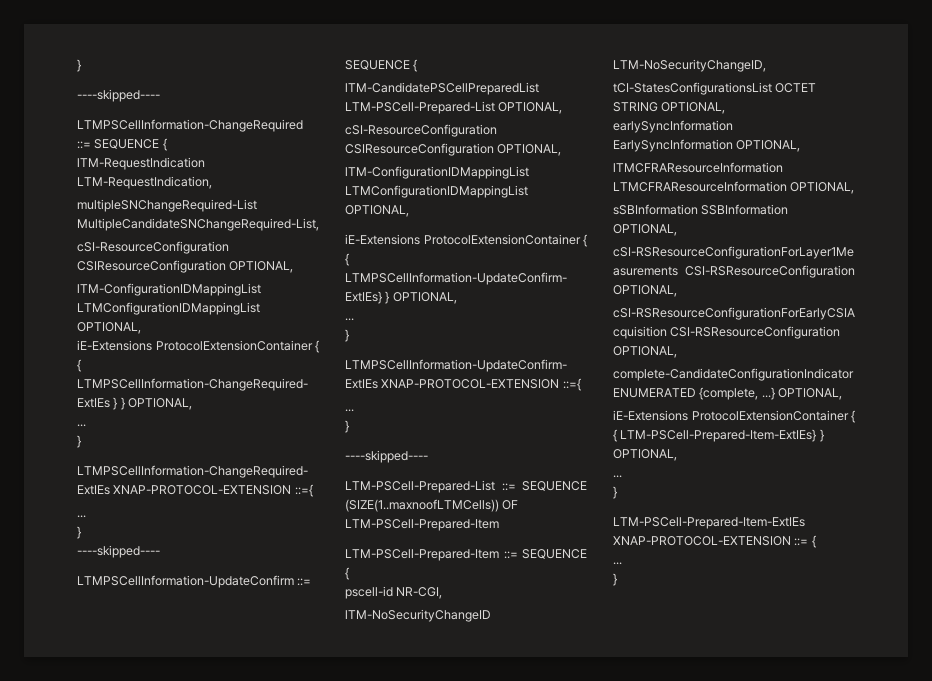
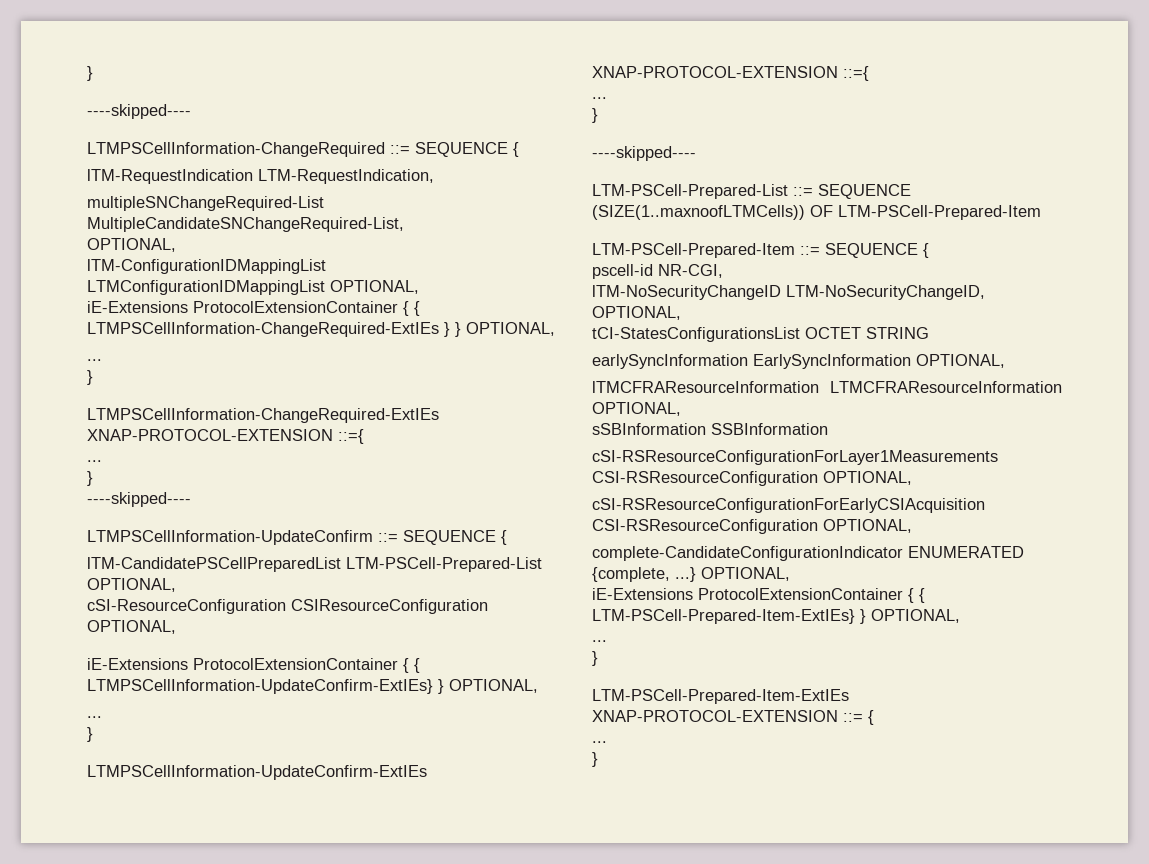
  multipleSNChangeRequired-List MultipleCandidateSNChangeRequired-List,
- cSI-ResourceConfiguration CSIResourceConfiguration OPTIONAL,
+ OPTIONAL,
  lTM-CandidatePSCellPreparedList LTM-PSCell-Prepared-List OPTIONAL,
  cSI-ResourceConfiguration CSIResourceConfiguration OPTIONAL,
- lTM-ConfigurationIDMappingList LTMConfigurationIDMappingList OPTIONAL,
- lTM-NoSecurityChangeID LTM-NoSecurityChangeID,
+ lTM-NoSecurityChangeID LTM-NoSecurityChangeID, OPTIONAL,
- tCI-StatesConfigurationsList OCTET STRING OPTIONAL,
+ tCI-StatesConfigurationsList OCTET STRING
- sSBInformation SSBInformation OPTIONAL,
+ sSBInformation SSBInformation

